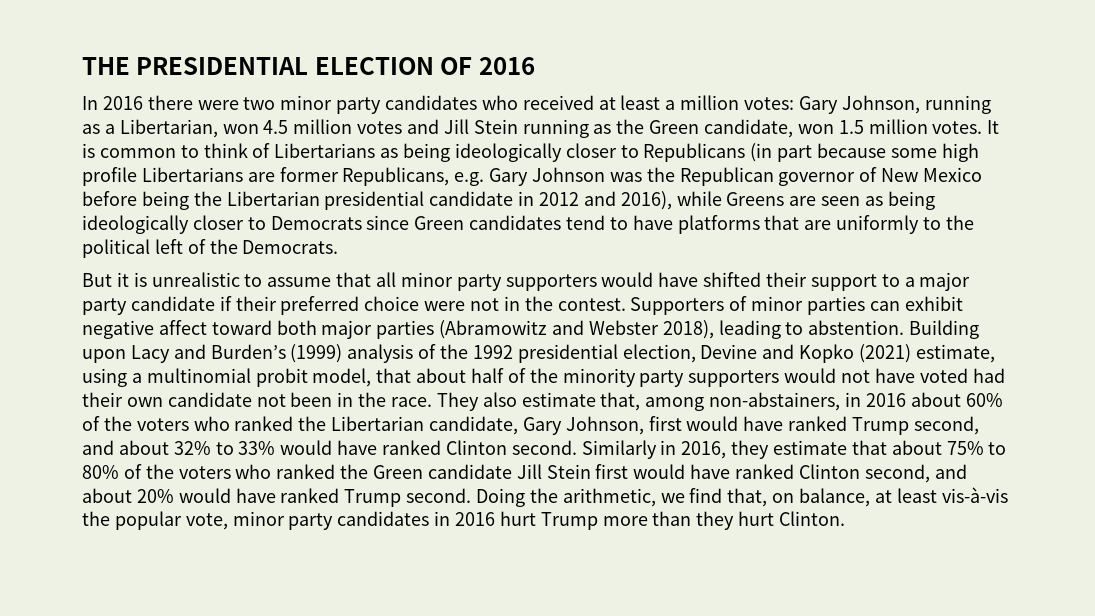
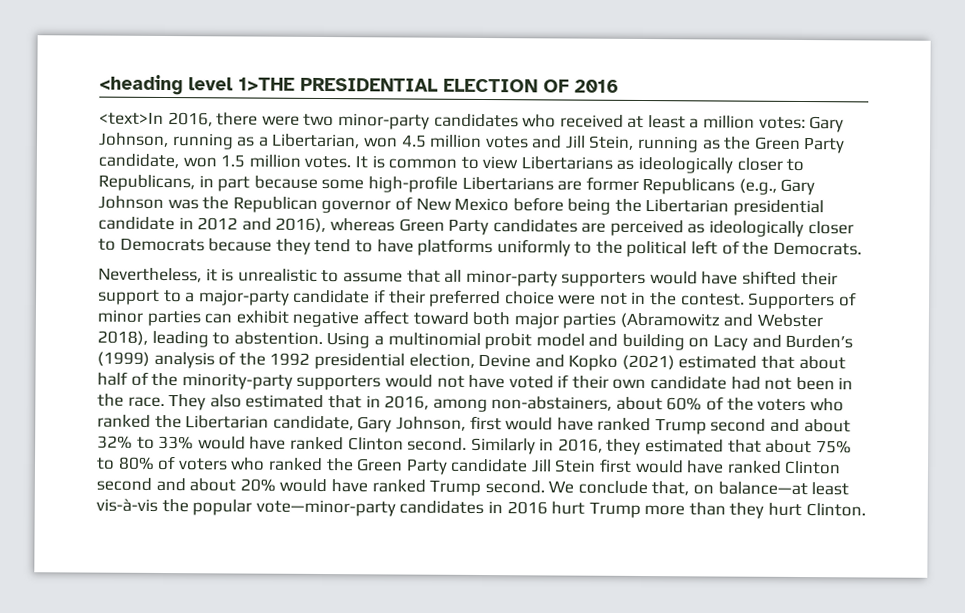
- THE PRESIDENTIAL ELECTION OF 2016
+ <heading level 1>THE PRESIDENTIAL ELECTION OF 2016
- In 2016 there were two minor party candidates who received at least a million votes: Gary Johnson, running as a Libertarian, won 4.5 million votes and Jill Stein running as the Green candidate, won 1.5 million votes.
+ <text>In 2016, there were two minor-party candidates who received at least a million votes: Gary Johnson, running as a Libertarian, won 4.5 million votes and Jill Stein, running as the Green Party candidate, won 1.5 million votes.
- It is common to think of Libertarians as being ideologically closer to Republicans (in part because some high profile Libertarians are former Republicans, e.g. Gary Johnson was the Republican governor of New Mexico before being the Libertarian presidential candidate in 2012 and 2016), while Greens are seen as being ideologically closer to Democrats since Green candidates tend to have platforms that are uniformly to the political left of the Democrats.
+ It is common to view Libertarians as ideologically closer to Republicans, in part because some high-profile Libertarians are former Republicans (e.g., Gary Johnson was the Republican governor of New Mexico before being the Libertarian presidential candidate in 2012 and 2016), whereas Green Party candidates are perceived as ideologically closer to Democrats because they tend to have platforms uniformly to the political left of the Democrats.
- But it is unrealistic to assume that all minor party supporters would have shifted their support to a major party candidate if their preferred choice were not in the contest.
+ Nevertheless, it is unrealistic to assume that all minor-party supporters would have shifted their support to a major-party candidate if their preferred choice were not in the contest.
- Building upon Lacy and Burden’s (1999) analysis of the 1992 presidential election, Devine and Kopko (2021) estimate, using a multinomial probit model, that about half of the minority party supporters would not have voted had their own candidate not been in the race.
+ Using a multinomial probit model and building on Lacy and Burden’s (1999) analysis of the 1992 presidential election, Devine and Kopko (2021) estimated that about half of the minority-party supporters would not have voted if their own candidate had not been in the race.
- They also estimate that, among non-abstainers, in 2016 about 60% of the voters who ranked the Libertarian candidate, Gary Johnson, first would have ranked Trump second, and about 32% to 33% would have ranked Clinton second.
+ They also estimated that in 2016, among non-abstainers, about 60% of the voters who ranked the Libertarian candidate, Gary Johnson, first would have ranked Trump second and about 32% to 33% would have ranked Clinton second.
- Similarly in 2016, they estimate that about 75% to 80% of the voters who ranked the Green candidate Jill Stein first would have ranked Clinton second, and about 20% would have ranked Trump second.
+ Similarly in 2016, they estimated that about 75% to 80% of voters who ranked the Green Party candidate Jill Stein first would have ranked Clinton second and about 20% would have ranked Trump second.
- Doing the arithmetic, we find that, on balance, at least vis-à-vis the popular vote, minor party candidates in 2016 hurt Trump more than they hurt Clinton.
+ We conclude that, on balance—at least vis-à-vis the popular vote—minor-party candidates in 2016 hurt Trump more than they hurt Clinton.

